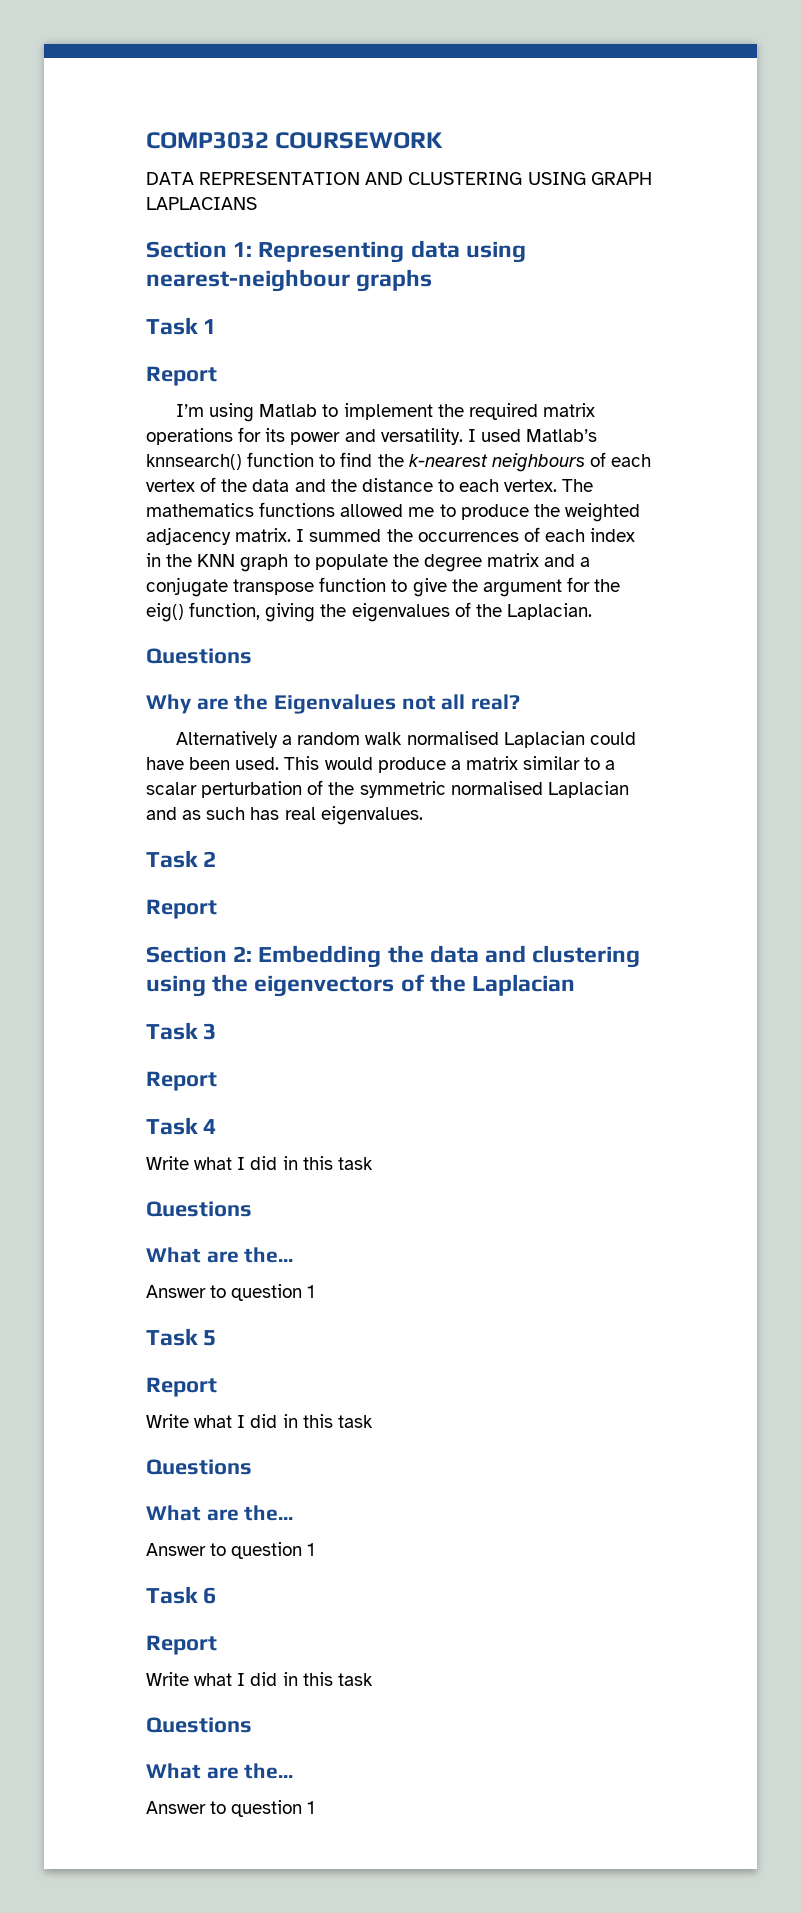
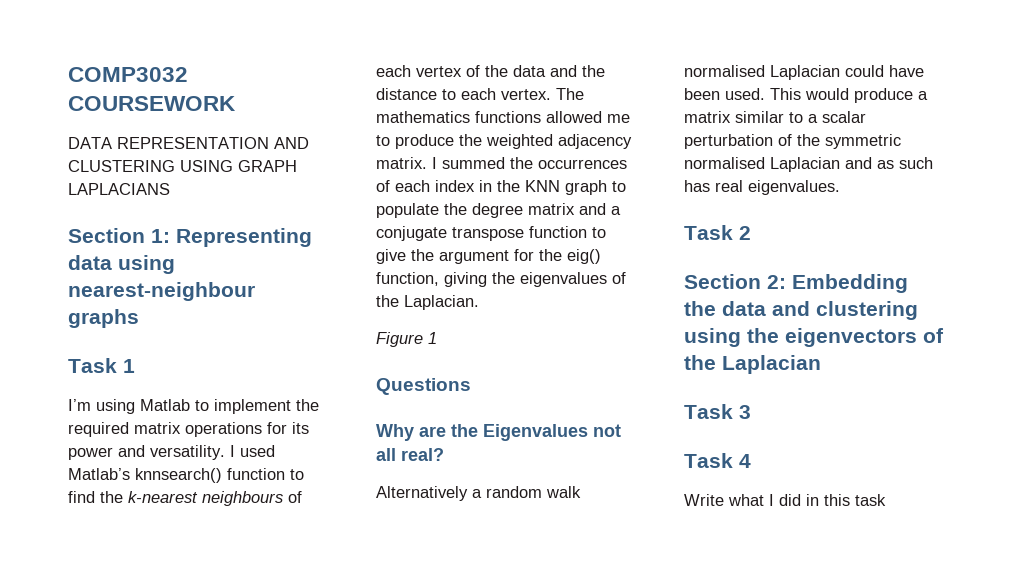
  Task 1
- Report
+ Figure 1
  Task 2
- Report
  Task 3
- Report
  Task 4
  Write what I did in this task
- Questions
- What are the...
- Answer to question 1
- Task 5
- Report
- Write what I did in this task
- Questions
- What are the...
- Answer to question 1
- Task 6
- Report
- Write what I did in this task
- Questions
- What are the...
- Answer to question 1

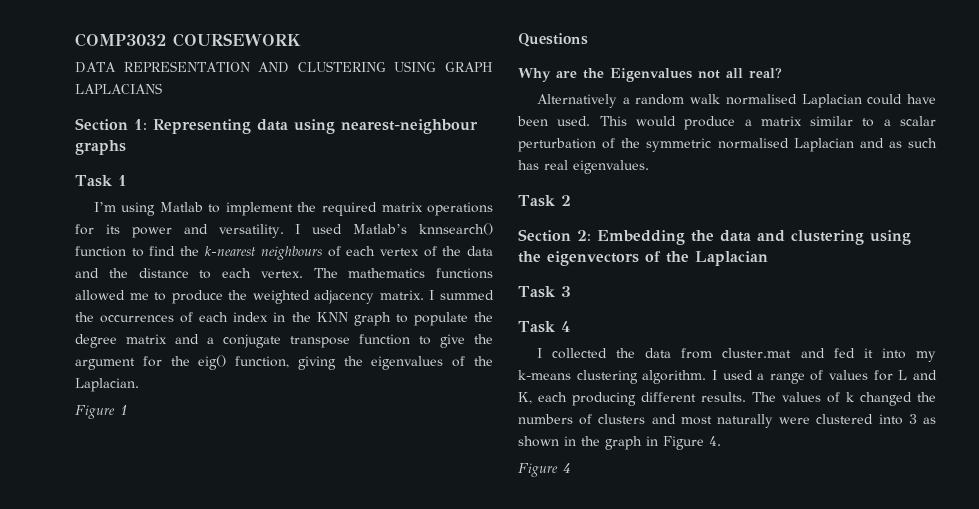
- Write what I did in this task
+ I collected the data from cluster.mat and fed it into my k-means clustering algorithm. I used a range of values for L and K, each producing different results. The values of k changed the numbers of clusters and most naturally were clustered into 3 as shown in the graph in Figure 4.
+ Figure 4

